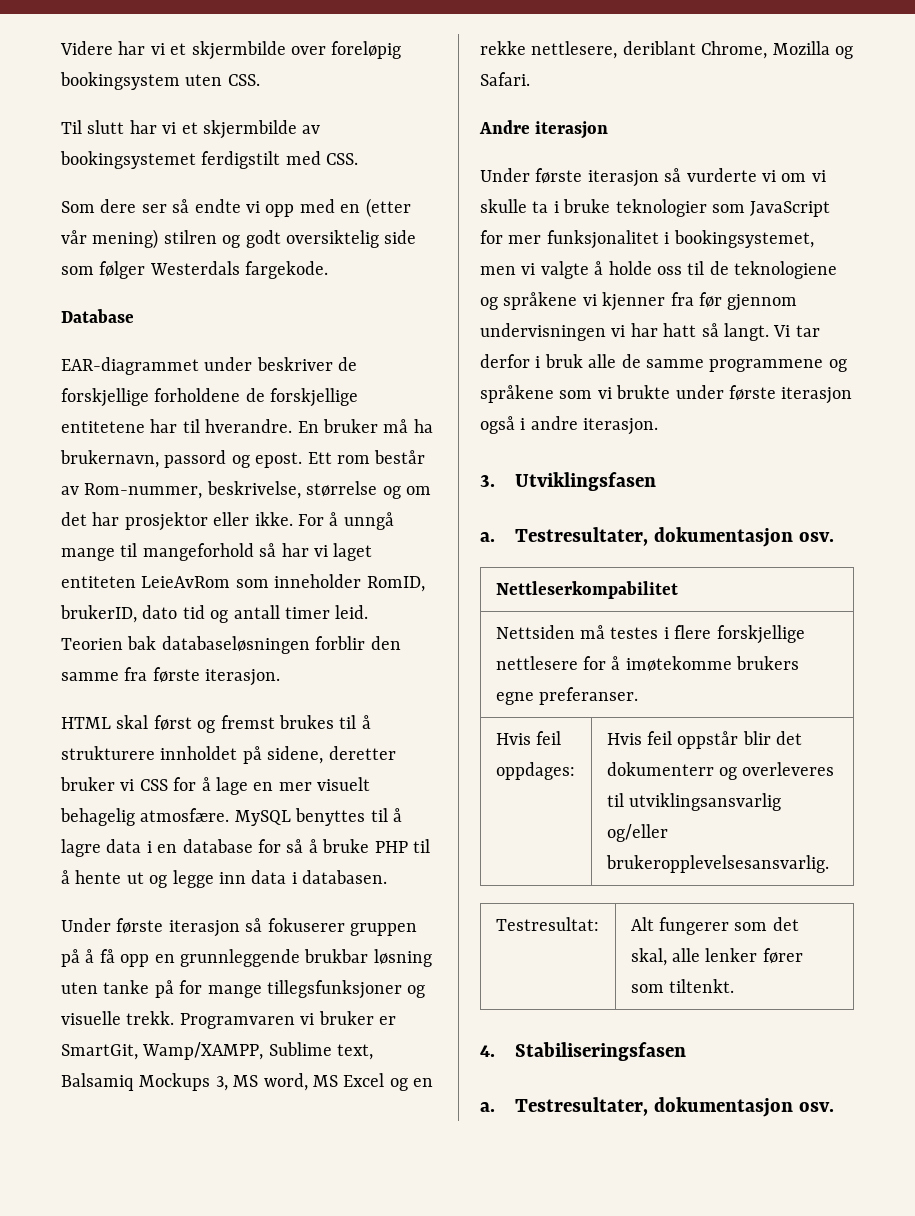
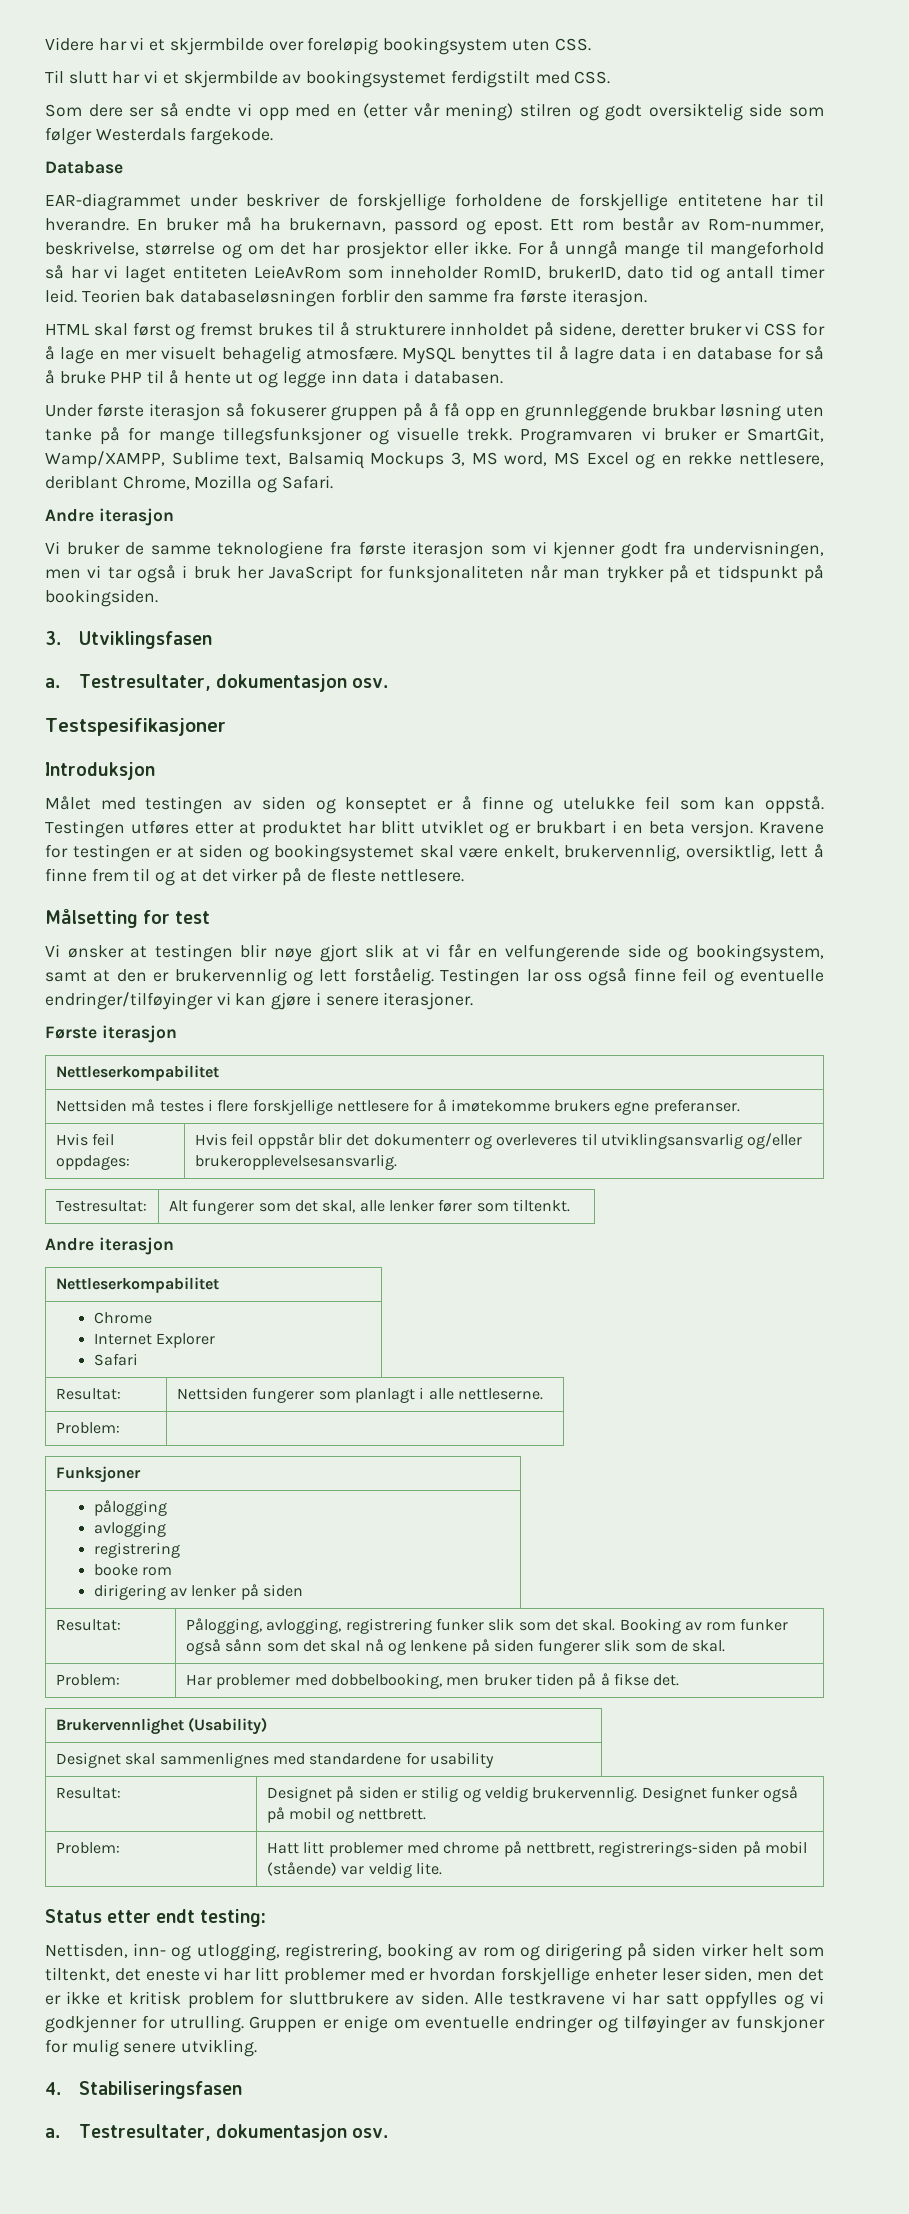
- Under første iterasjon så vurderte vi om vi skulle ta i bruke teknologier som JavaScript for mer funksjonalitet i bookingsystemet, men vi valgte å holde oss til de teknologiene og språkene vi kjenner fra før gjennom undervisningen vi har hatt så langt. Vi tar derfor i bruk alle de samme programmene og språkene som vi brukte under første iterasjon også i andre iterasjon.
+ Vi bruker de samme teknologiene fra første iterasjon som vi kjenner godt fra undervisningen, men vi tar også i bruk her JavaScript for funksjonaliteten når man trykker på et tidspunkt på bookingsiden.
+ Testspesifikasjoner
+ Introduksjon
+ Målet med testingen av siden og konseptet er å finne og utelukke feil som kan oppstå. Testingen utføres etter at produktet har blitt utviklet og er brukbart i en beta versjon. Kravene for testingen er at siden og bookingsystemet skal være enkelt, brukervennlig, oversiktlig, lett å finne frem til og at det virker på de fleste nettlesere.
+ Målsetting for test
+ Vi ønsker at testingen blir nøye gjort slik at vi får en velfungerende side og bookingsystem, samt at den er brukervennlig og lett forståelig. Testingen lar oss også finne feil og eventuelle endringer/tilføyinger vi kan gjøre i senere iterasjoner.
+ Første iterasjon
  Testresultat: | Alt fungerer som det skal, alle lenker fører som tiltenkt.
+ Andre iterasjon
+ Nettleserkompabilitet
+ Chrome
+ Internet Explorer
+ Safari
+ Resultat: | Nettsiden fungerer som planlagt i alle nettleserne.
+ Problem: |
+ Funksjoner
+ pålogging
+ avlogging
+ registrering
+ booke rom
+ dirigering av lenker på siden
+ Resultat: | Pålogging, avlogging, registrering funker slik som det skal. Booking av rom funker også sånn som det skal nå og lenkene på siden fungerer slik som de skal.
+ Problem: | Har problemer med dobbelbooking, men bruker tiden på å fikse det.
+ Brukervennlighet (Usability)
+ Designet skal sammenlignes med standardene for usability
+ Resultat: | Designet på siden er stilig og veldig brukervennlig. Designet funker også på mobil og nettbrett.
+ Problem: | Hatt litt problemer med chrome på nettbrett, registrerings-siden på mobil (stående) var veldig lite.
+ Status etter endt testing:
+ Nettisden, inn- og utlogging, registrering, booking av rom og dirigering på siden virker helt som tiltenkt, det eneste vi har litt problemer med er hvordan forskjellige enheter leser siden, men det er ikke et kritisk problem for sluttbrukere av siden. Alle testkravene vi har satt oppfylles og vi godkjenner for utrulling. Gruppen er enige om eventuelle endringer og tilføyinger av funskjoner for mulig senere utvikling.

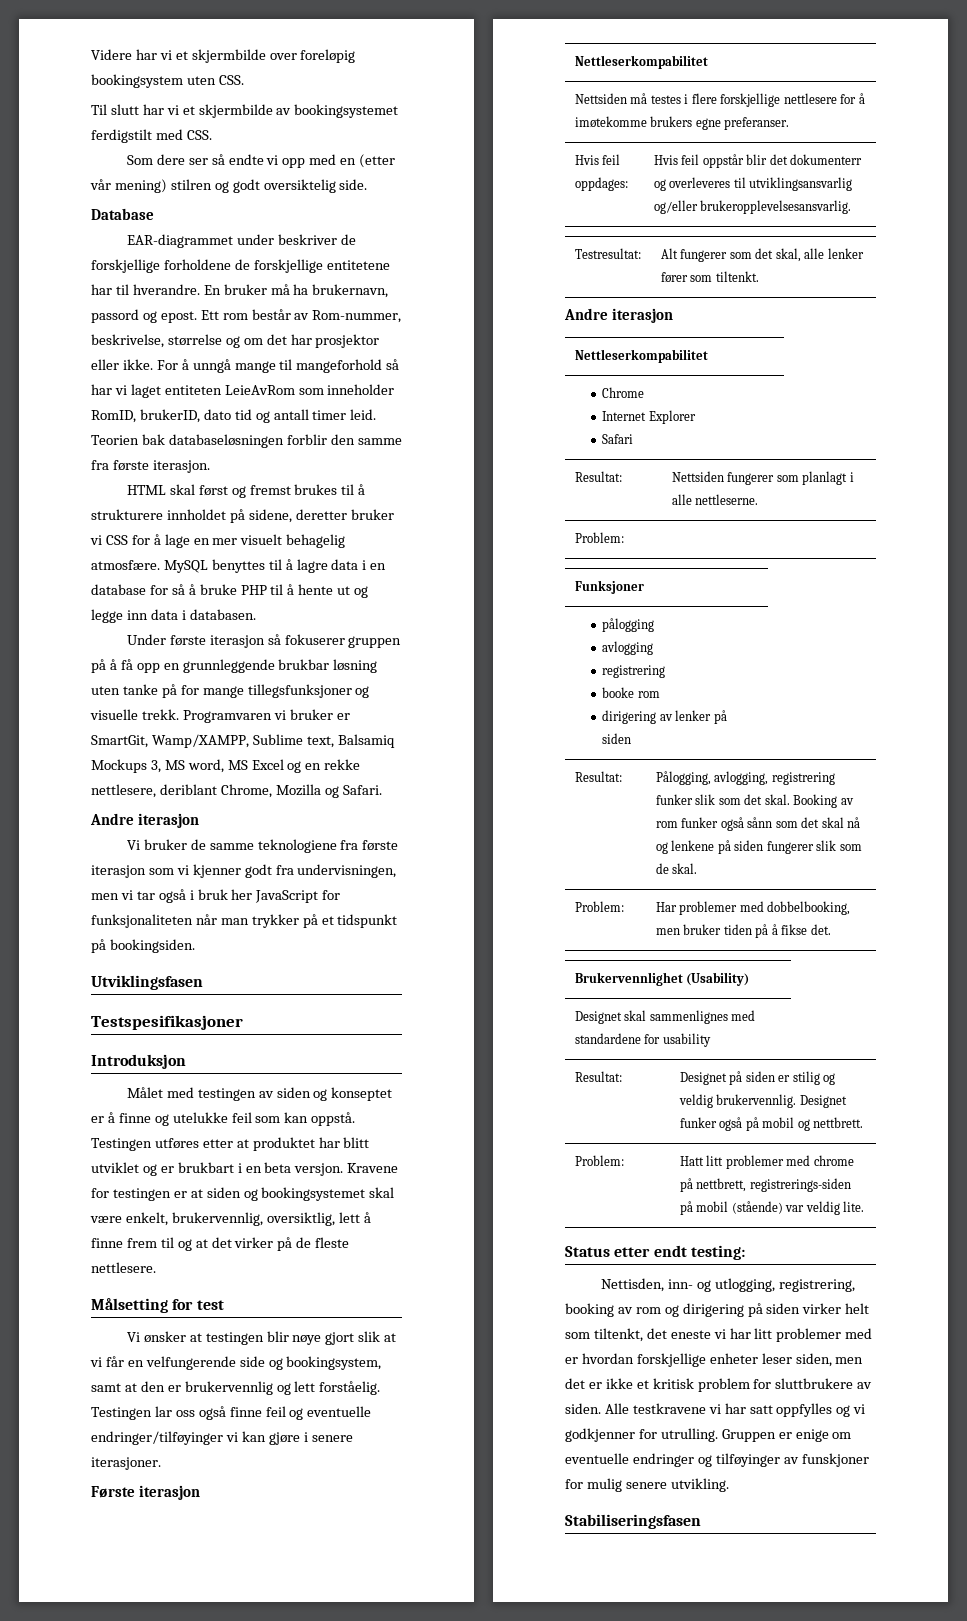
- Som dere ser så endte vi opp med en (etter vår mening) stilren og godt oversiktelig side som følger Westerdals fargekode.
+ Som dere ser så endte vi opp med en (etter vår mening) stilren og godt oversiktelig side.
- 3. Utviklingsfasen
- a. Testresultater, dokumentasjon osv.
+ Utviklingsfasen
- 4. Stabiliseringsfasen
- a. Testresultater, dokumentasjon osv.
+ Stabiliseringsfasen

